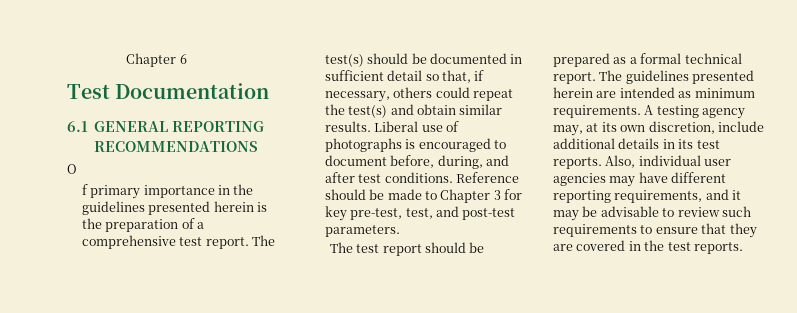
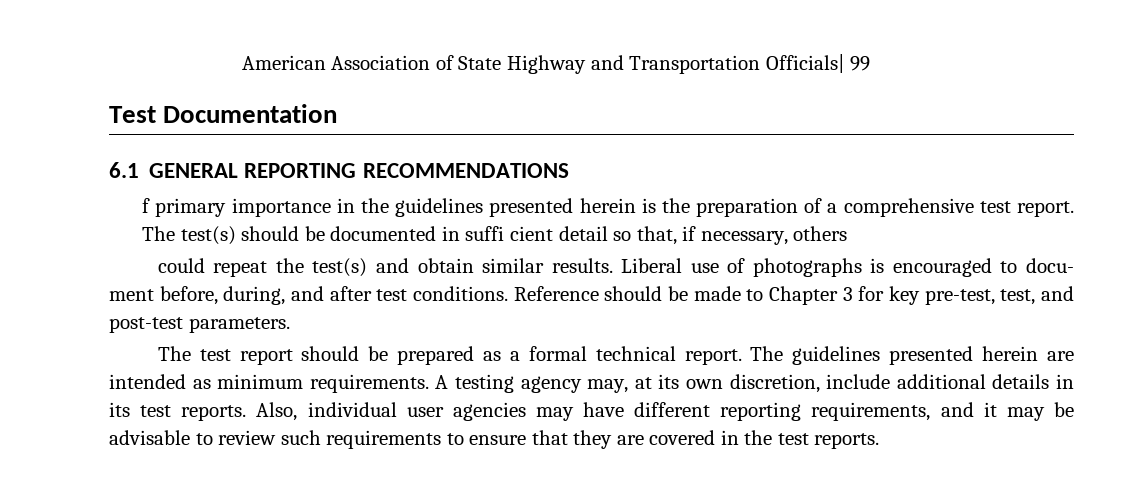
- Chapter 6
+ American Association of State Highway and Transportation Officials| 99
- O
- The test(s) should be documented in sufficient detail so that, if necessary, others could repeat the test(s) and obtain similar results.
+ The test(s) should be documented in suffi cient detail so that, if necessary, others
+ could repeat the test(s) and obtain similar results.
- Liberal use of photographs is encouraged to document before, during, and after test conditions.
+ Liberal use of photographs is encouraged to docu- ment before, during, and after test conditions.

